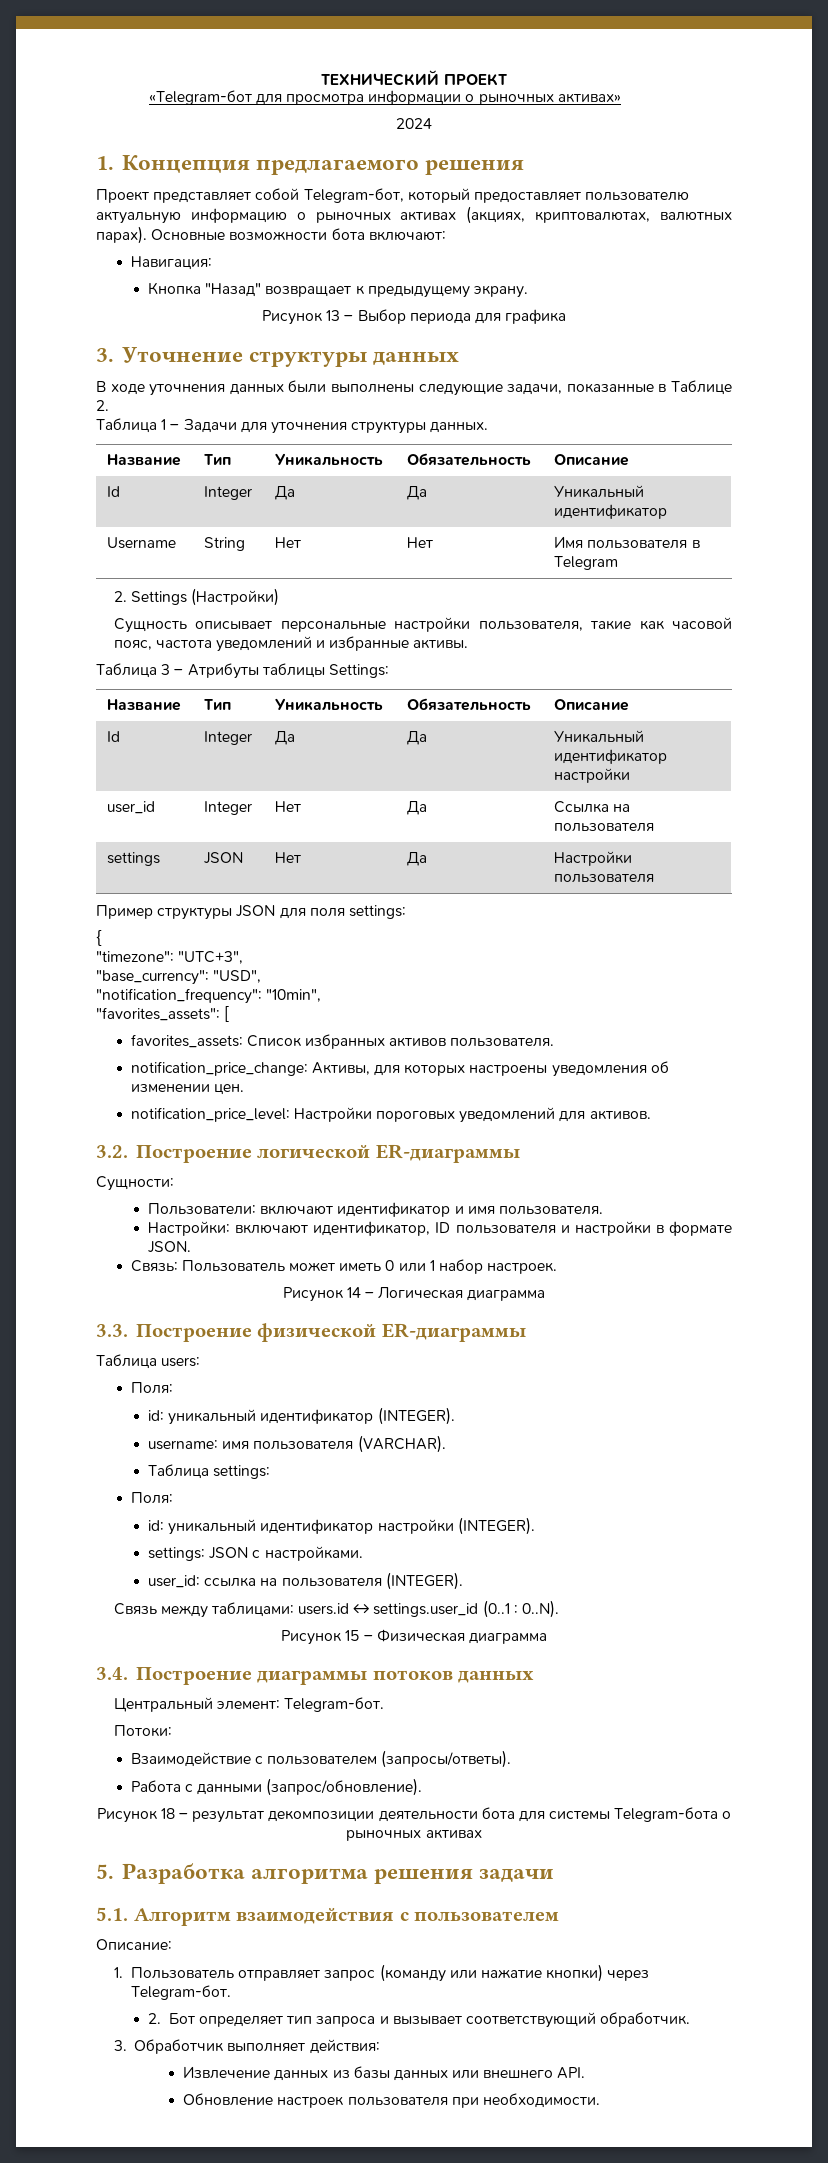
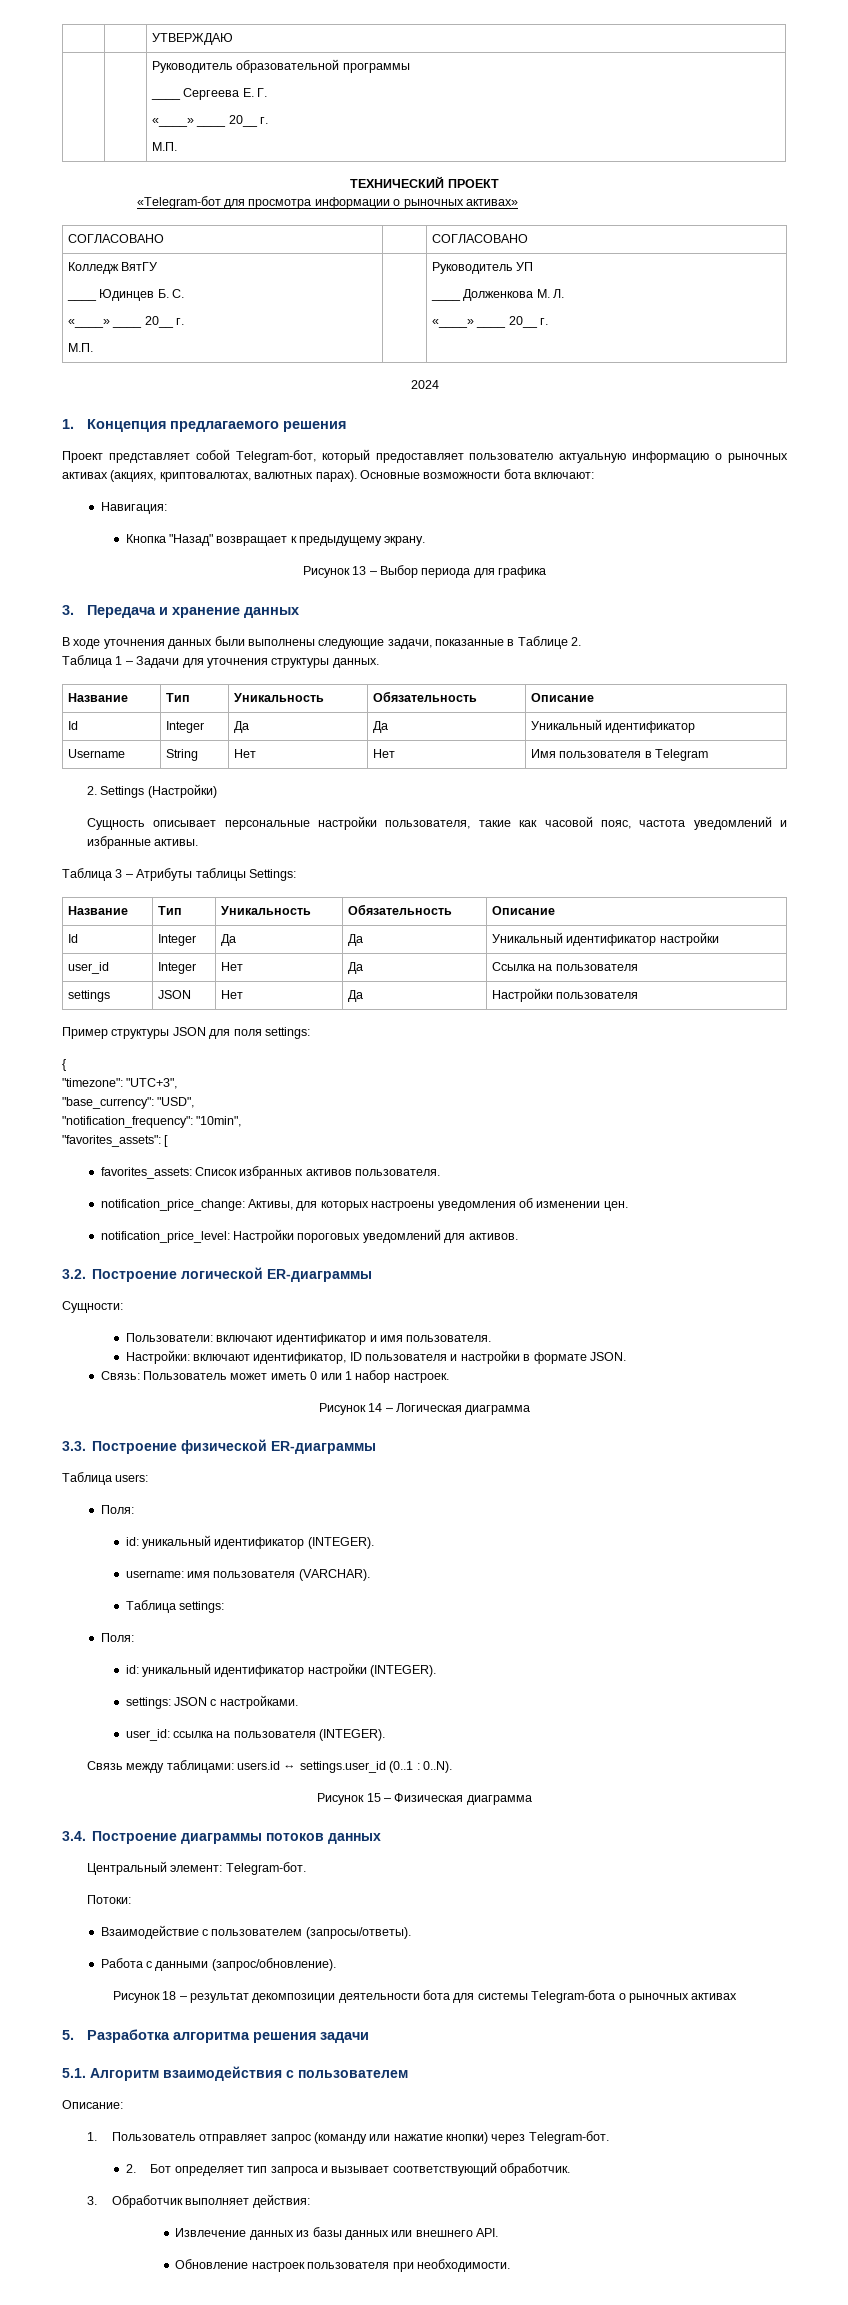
+ | | УТВЕРЖДАЮ
+ | | Руководитель образовательной программы
+ ____ Сергеева Е. Г.
+ «____» ____ 20__ г.
+ М.П.
+ СОГЛАСОВАНО | | СОГЛАСОВАНО
+ Колледж ВятГУ
+ ____ Юдинцев Б. С.
+ «____» ____ 20__ г.
+ М.П. | | Руководитель УП
+ ____ Долженкова М. Л.
+ «____» ____ 20__ г.
- 3. Уточнение структуры данных
+ 3. Передача и хранение данных

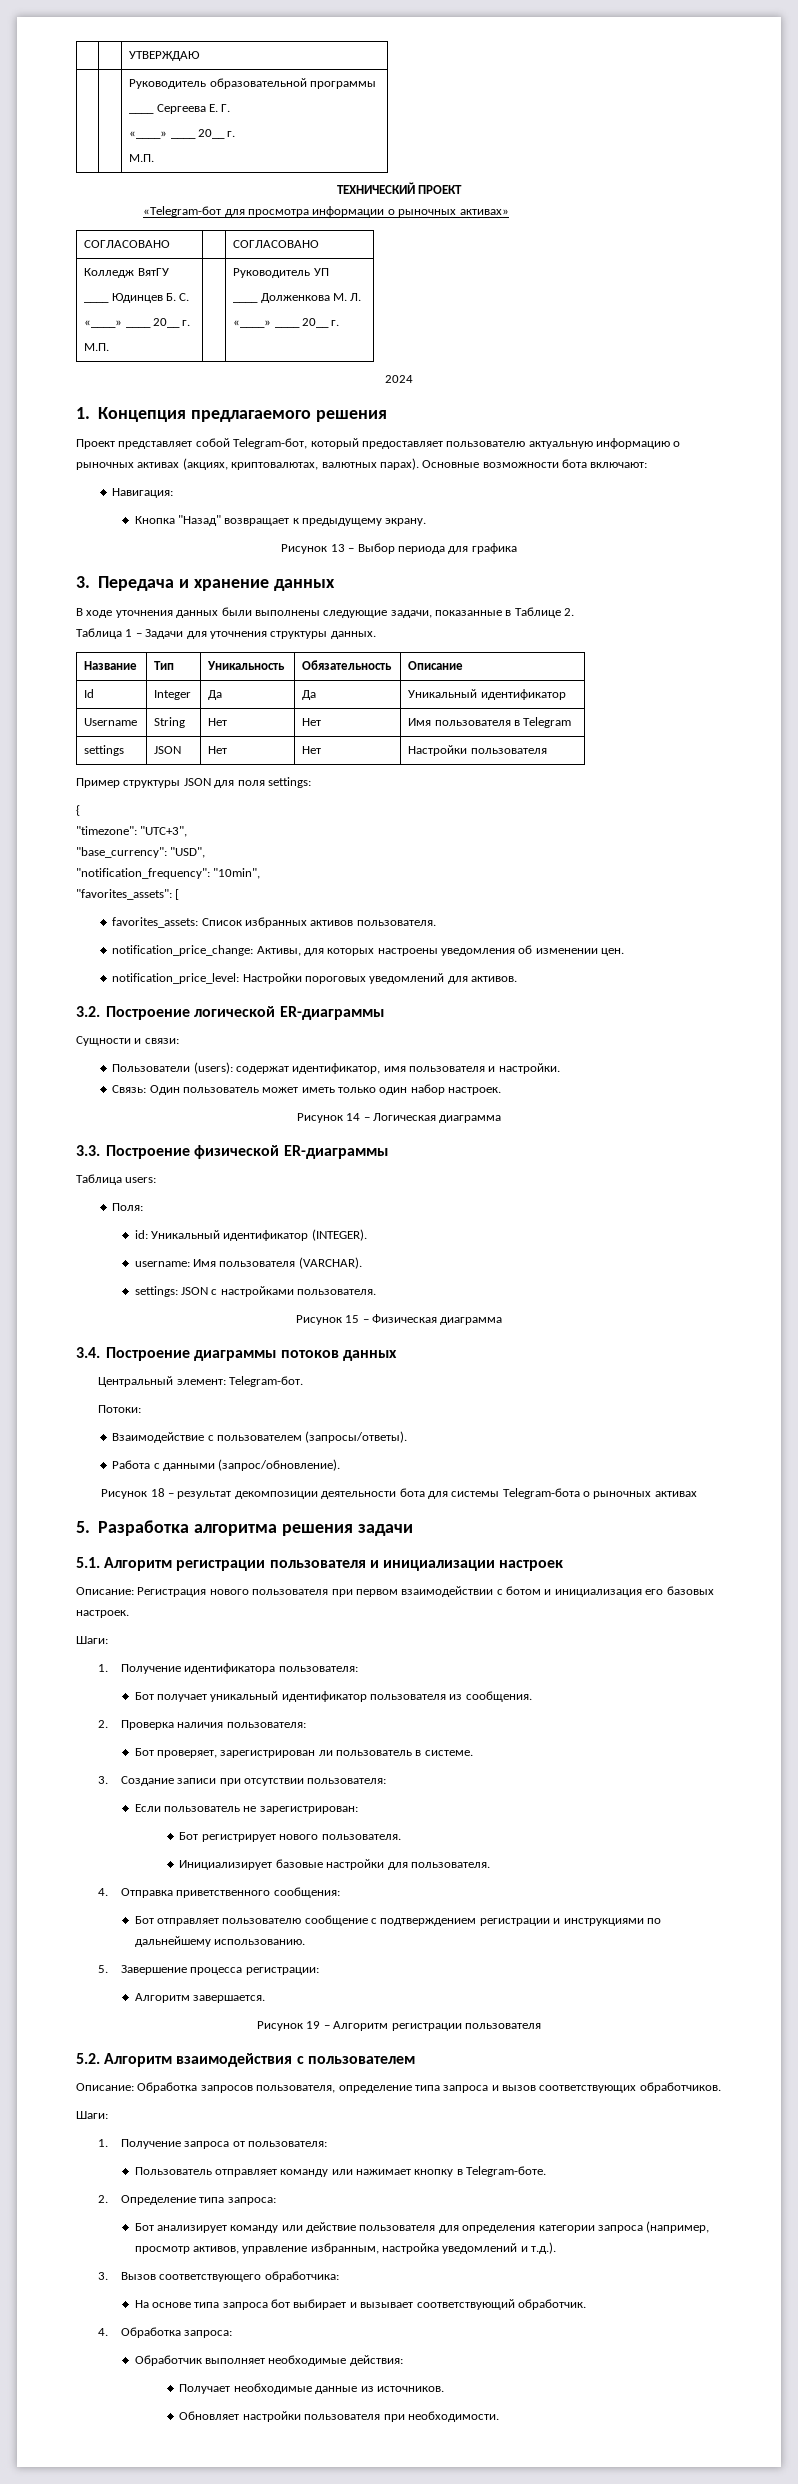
- 2. Settings (Настройки)
- Сущность описывает персональные настройки пользователя, такие как часовой пояс, частота уведомлений и избранные активы.
- Таблица 3 – Атрибуты таблицы Settings:
- Название | Тип | Уникальность | Обязательность | Описание
- Id | Integer | Да | Да | Уникальный идентификатор настройки
- user_id | Integer | Нет | Да | Ссылка на пользователя
- settings | JSON | Нет | Да | Настройки пользователя
+ settings | JSON | Нет | Нет | Настройки пользователя
- Сущности:
- Пользователи: включают идентификатор и имя пользователя.
- Настройки: включают идентификатор, ID пользователя и настройки в формате JSON.
- Связь: Пользователь может иметь 0 или 1 набор настроек.
+ Сущности и связи:
+ Пользователи (users): содержат идентификатор, имя пользователя и настройки.
+ Связь: Один пользователь может иметь только один набор настроек.
- id: уникальный идентификатор (INTEGER).
+ id: Уникальный идентификатор (INTEGER).
- username: имя пользователя (VARCHAR).
+ username: Имя пользователя (VARCHAR).
- Таблица settings:
- Поля:
- id: уникальный идентификатор настройки (INTEGER).
- settings: JSON с настройками.
- user_id: ссылка на пользователя (INTEGER).
- Связь между таблицами: users.id ↔ settings.user_id (0..1 : 0..N).
+ settings: JSON с настройками пользователя.
- 5.1. Алгоритм взаимодействия с пользователем
+ 5.1. Алгоритм регистрации пользователя и инициализации настроек
+ Описание: Регистрация нового пользователя при первом взаимодействии с ботом и инициализация его базовых настроек.
+ Шаги:
+ 1. Получение идентификатора пользователя:
+ Бот получает уникальный идентификатор пользователя из сообщения.
+ 2. Проверка наличия пользователя:
+ Бот проверяет, зарегистрирован ли пользователь в системе.
+ 3. Создание записи при отсутствии пользователя:
+ Если пользователь не зарегистрирован:
+ Бот регистрирует нового пользователя.
+ Инициализирует базовые настройки для пользователя.
+ 4. Отправка приветственного сообщения:
+ Бот отправляет пользователю сообщение с подтверждением регистрации и инструкциями по дальнейшему использованию.
+ 5. Завершение процесса регистрации:
+ Алгоритм завершается.
+ Рисунок 19 – Алгоритм регистрации пользователя
+ 5.2. Алгоритм взаимодействия с пользователем
- Описание:
- 1. Пользователь отправляет запрос (команду или нажатие кнопки) через Telegram-бот.
- 2. Бот определяет тип запроса и вызывает соответствующий обработчик.
+ Описание: Обработка запросов пользователя, определение типа запроса и вызов соответствующих обработчиков.
+ Шаги:
+ 1. Получение запроса от пользователя:
+ Пользователь отправляет команду или нажимает кнопку в Telegram-боте.
+ 2. Определение типа запроса:
+ Бот анализирует команду или действие пользователя для определения категории запроса (например, просмотр активов, управление избранным, настройка уведомлений и т.д.).
+ 3. Вызов соответствующего обработчика:
+ На основе типа запроса бот выбирает и вызывает соответствующий обработчик.
- 3. Обработчик выполняет действия:
+ 4. Обработка запроса:
+ Обработчик выполняет необходимые действия:
- Извлечение данных из базы данных или внешнего API.
- Обновление настроек пользователя при необходимости.
+ Получает необходимые данные из источников.
+ Обновляет настройки пользователя при необходимости.

